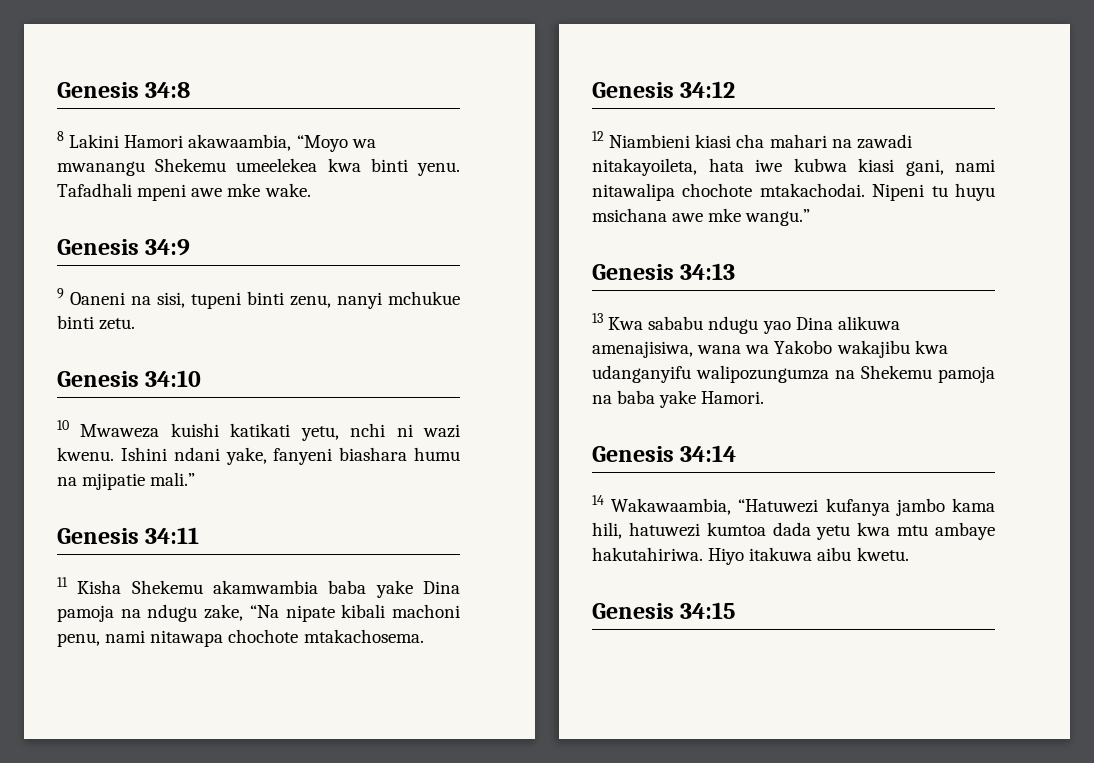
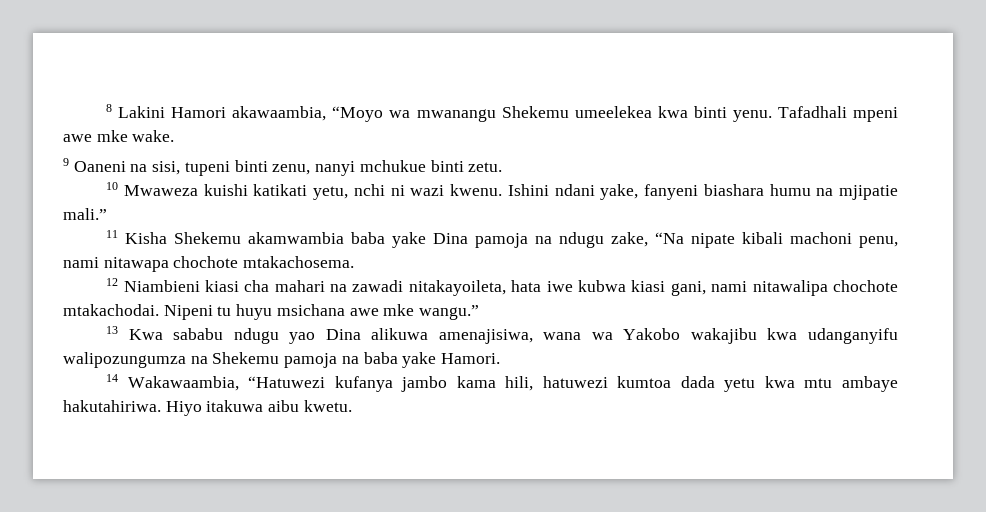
- Genesis 34:8
- Genesis 34:9
- Genesis 34:10
- Genesis 34:11
- Genesis 34:12
- Genesis 34:13
- Genesis 34:14
- Genesis 34:15

